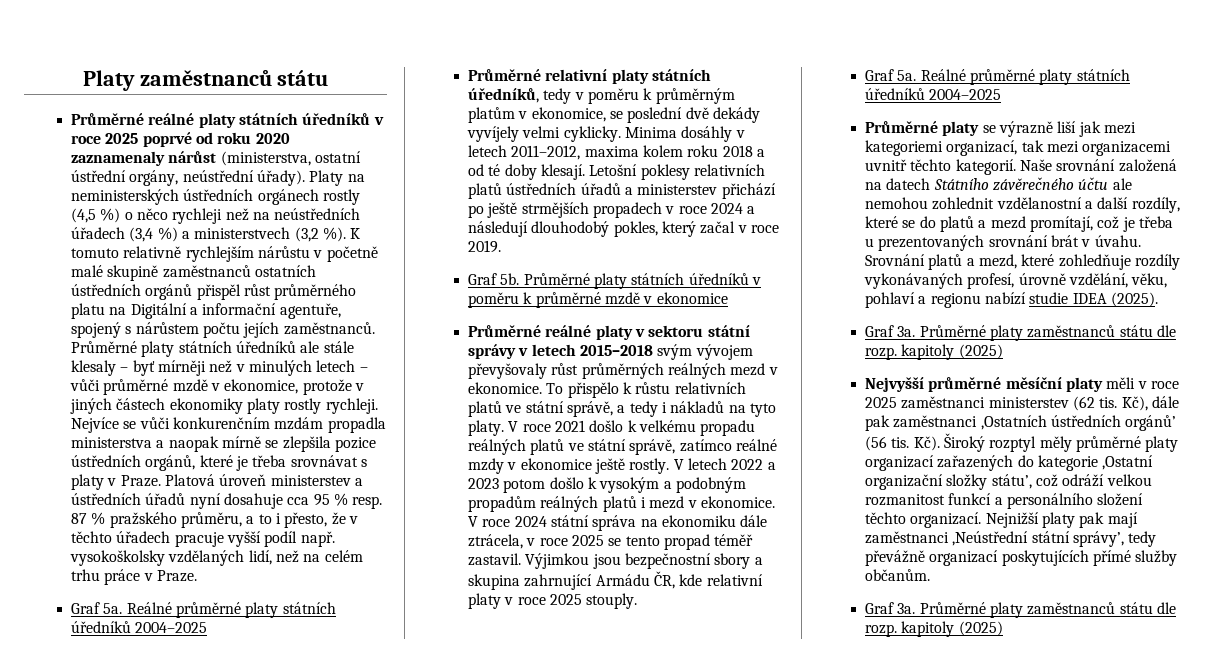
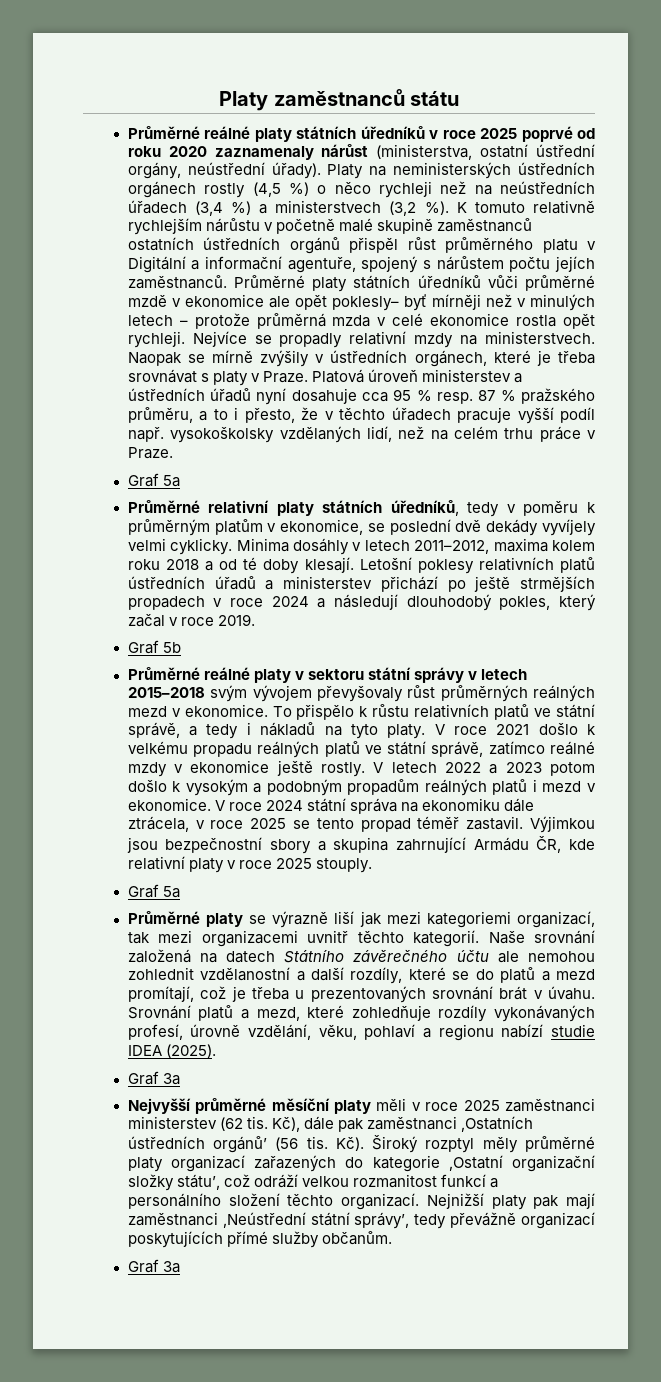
- K tomuto relativně rychlejším nárůstu v početně malé skupině zaměstnanců ostatních ústředních orgánů přispěl růst průměrného platu na Digitální a informační agentuře, spojený s nárůstem počtu jejích zaměstnanců.
+ K tomuto relativně rychlejším nárůstu v početně malé skupině zaměstnanců ostatních ústředních orgánů přispěl růst průměrného platu v Digitální a informační agentuře, spojený s nárůstem počtu jejích zaměstnanců.
- Průměrné platy státních úředníků ale stále klesaly – byť mírněji než v minulých letech – vůči průměrné mzdě v ekonomice, protože v jiných částech ekonomiky platy rostly rychleji. Nejvíce se vůči konkurenčním mzdám propadla ministerstva a naopak mírně se zlepšila pozice ústředních orgánů, které je třeba srovnávat s platy v Praze.
+ Průměrné platy státních úředníků vůči průměrné mzdě v ekonomice ale opět poklesly– byť mírněji než v minulých letech – protože průměrná mzda v celé ekonomice rostla opět rychleji. Nejvíce se propadly relativní mzdy na ministerstvech. Naopak se mírně zvýšily v ústředních orgánech, které je třeba srovnávat s platy v Praze.
  Platová úroveň ministerstev a ústředních úřadů nyní dosahuje cca 95 % resp. 87 % pražského průměru, a to i přesto, že v těchto úřadech pracuje vyšší podíl např. vysokoškolsky vzdělaných lidí, než na celém trhu práce v Praze.
- Graf 5a. Reálné průměrné platy státních úředníků 2004–2025
+ Graf 5a
- Graf 5b. Průměrné platy státních úředníků v poměru k průměrné mzdě v ekonomice
+ Graf 5b
  Výjimkou jsou bezpečnostní sbory a skupina zahrnující Armádu ČR, kde relativní platy v roce 2025 stouply.
- Graf 5a. Reálné průměrné platy státních úředníků 2004–2025
+ Graf 5a
  Srovnání platů a mezd, které zohledňuje rozdíly vykonávaných profesí, úrovně vzdělání, věku, pohlaví a regionu nabízí studie IDEA (2025).
- Graf 3a. Průměrné platy zaměstnanců státu dle rozp. kapitoly (2025)
+ Graf 3a
  Nejnižší platy pak mají zaměstnanci ‚Neústřední státní správy’, tedy převážně organizací poskytujících přímé služby občanům.
- Graf 3a. Průměrné platy zaměstnanců státu dle rozp. kapitoly (2025)
+ Graf 3a

